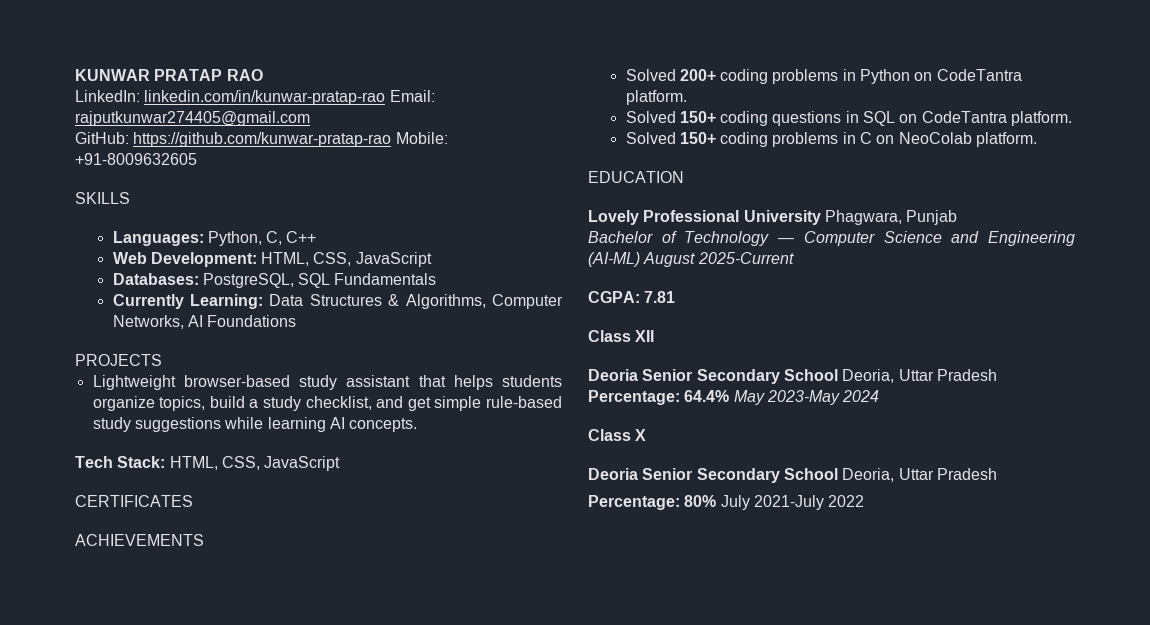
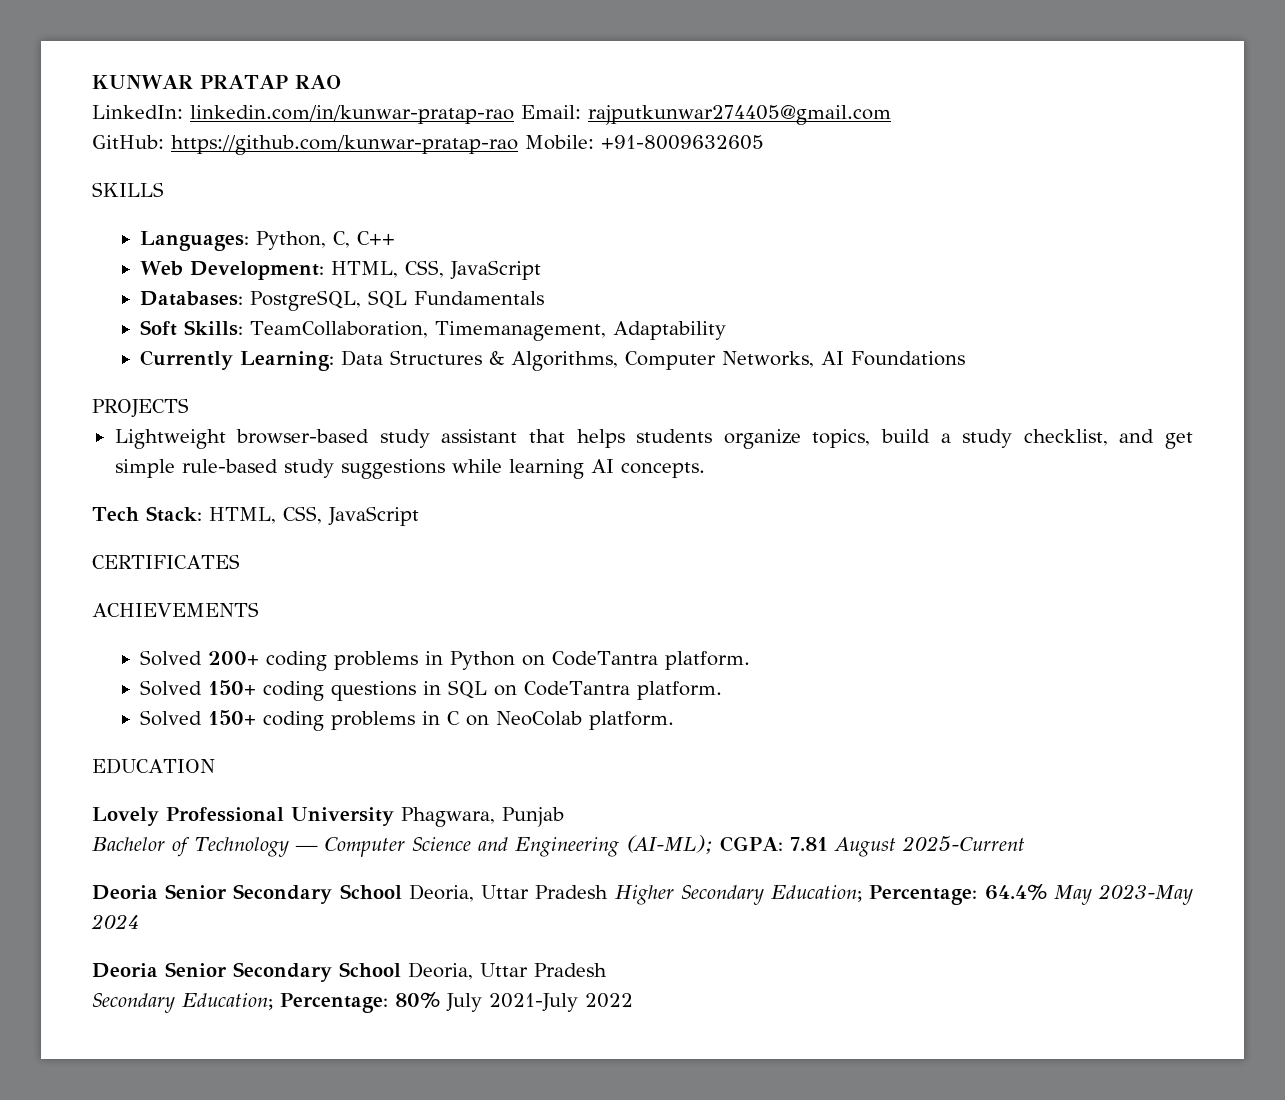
+ Soft Skills: TeamCollaboration, Timemanagement, Adaptability
- Bachelor of Technology — Computer Science and Engineering (AI-ML) August 2025-Current
+ Bachelor of Technology — Computer Science and Engineering (AI-ML); CGPA: 7.81 August 2025-Current
- CGPA: 7.81
- Class XII
- Deoria Senior Secondary School Deoria, Uttar Pradesh Percentage: 64.4% May 2023-May 2024
+ Deoria Senior Secondary School Deoria, Uttar Pradesh Higher Secondary Education; Percentage: 64.4% May 2023-May 2024
- Class X
- Percentage: 80% July 2021-July 2022
+ Secondary Education; Percentage: 80% July 2021-July 2022

